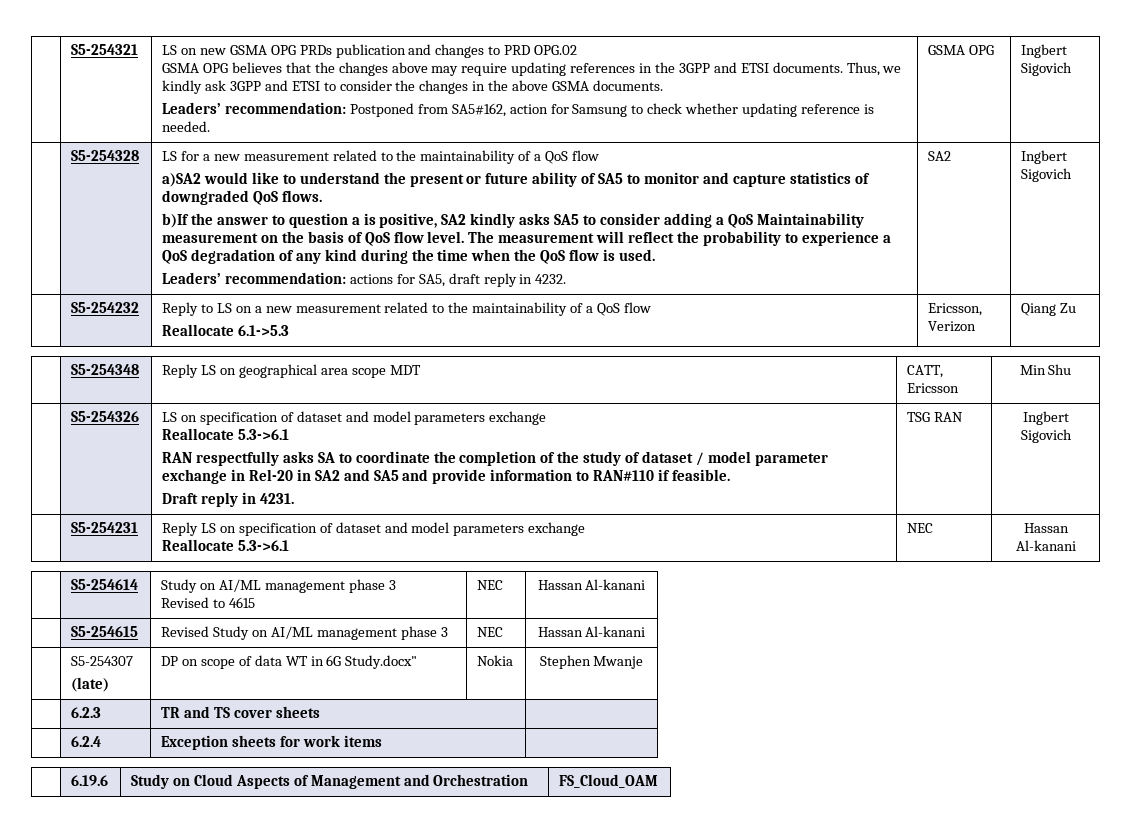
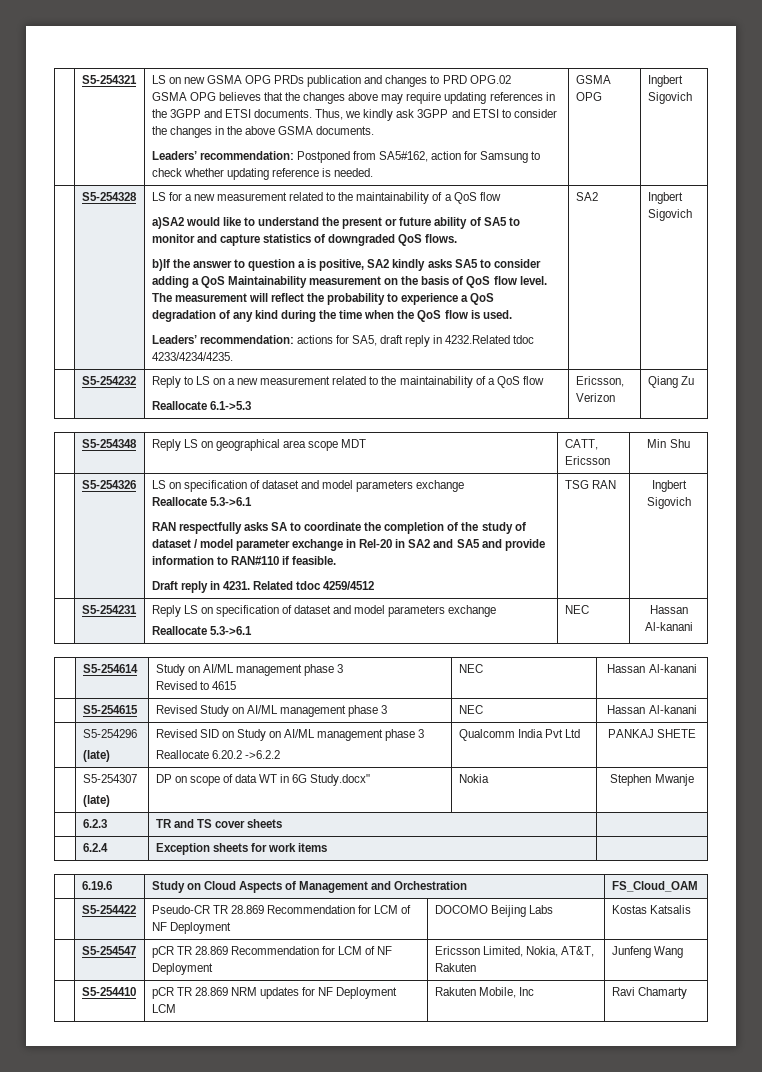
- Leaders’ recommendation: actions for SA5, draft reply in 4232.
+ Leaders’ recommendation: actions for SA5, draft reply in 4232.Related tdoc 4233/4234/4235.
+ Related tdoc 4259/4512
+ | S5-254296
+ (late) | Revised SID on Study on AI/ML management phase 3
+ Reallocate 6.20.2 ->6.2.2 | Qualcomm India Pvt Ltd | PANKAJ SHETE
+ | S5-254422 | Pseudo-CR TR 28.869 Recommendation for LCM of NF Deployment | DOCOMO Beijing Labs | Kostas Katsalis
+ | S5-254547 | pCR TR 28.869 Recommendation for LCM of NF Deployment | Ericsson Limited, Nokia, AT&T, Rakuten | Junfeng Wang
+ | S5-254410 | pCR TR 28.869 NRM updates for NF Deployment LCM | Rakuten Mobile, Inc | Ravi Chamarty

